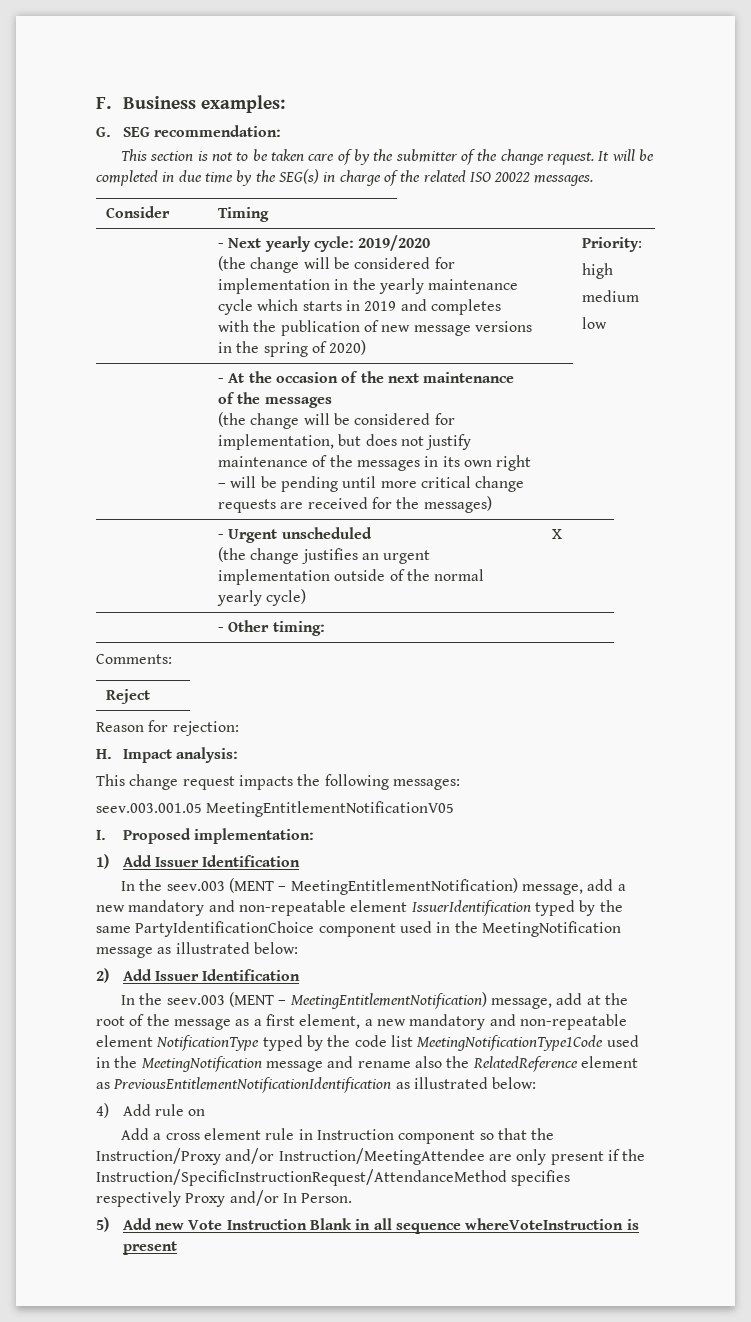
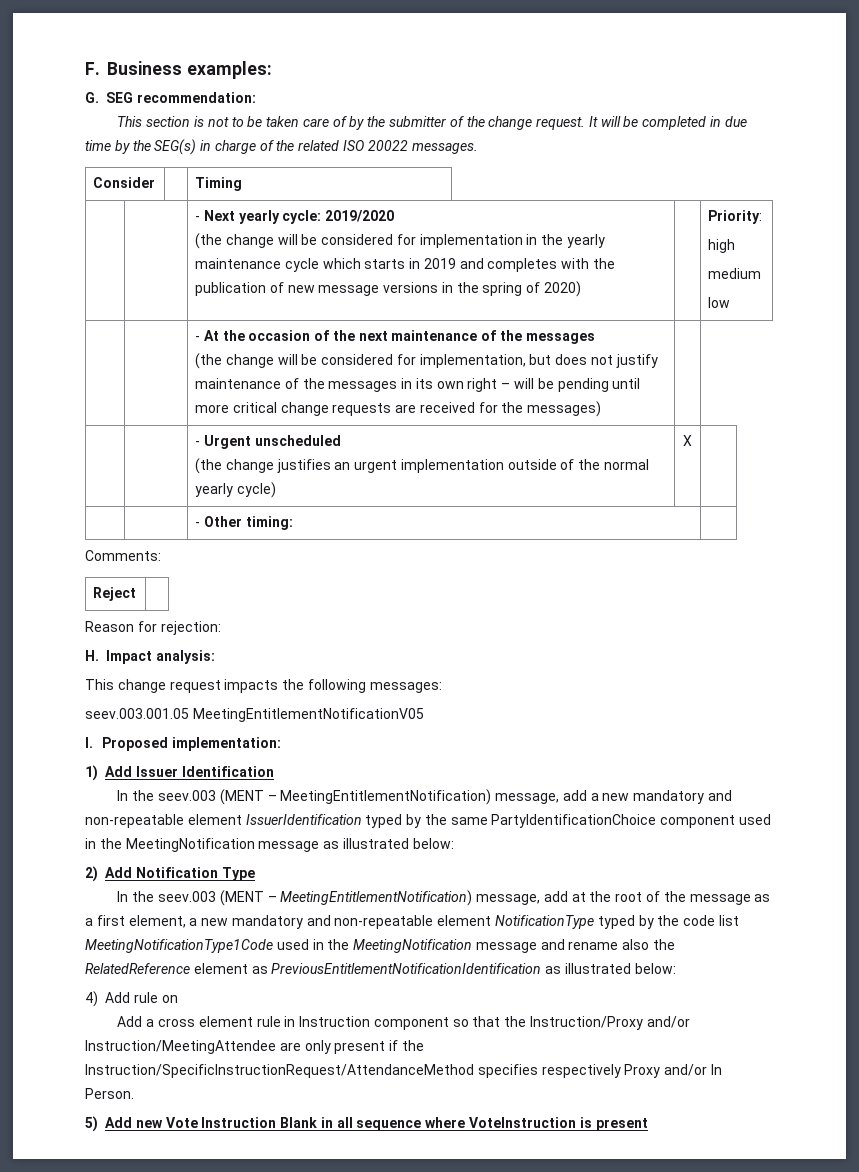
- 2) Add Issuer Identification
+ 2) Add Notification Type
- 5) Add new Vote Instruction Blank in all sequence whereVoteInstruction is present
+ 5) Add new Vote Instruction Blank in all sequence where VoteInstruction is present

